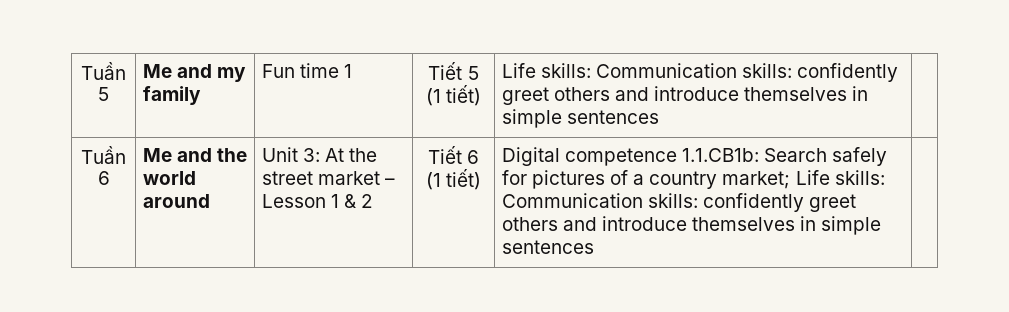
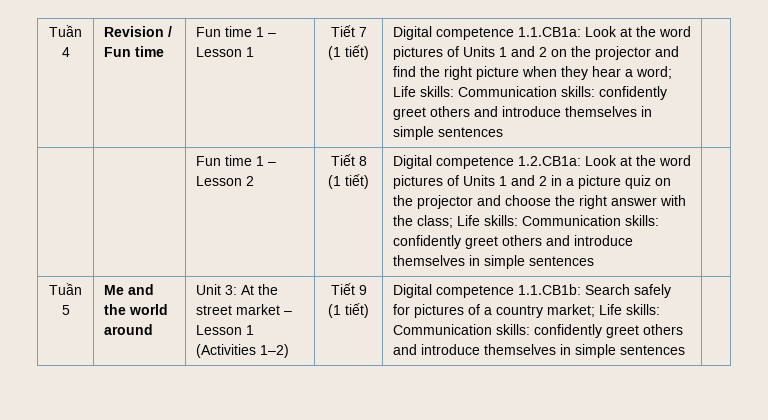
- Tuần 5 | Me and my family | Fun time 1 | Tiết 5 (1 tiết) | Life skills: Communication skills: confidently greet others and introduce themselves in simple sentences
+ Tuần 4 | Revision / Fun time | Fun time 1 – Lesson 1 | Tiết 7 (1 tiết) | Digital competence 1.1.CB1a: Look at the word pictures of Units 1 and 2 on the projector and find the right picture when they hear a word; Life skills: Communication skills: confidently greet others and introduce themselves in simple sentences |
+ | | Fun time 1 – Lesson 2 | Tiết 8 (1 tiết) | Digital competence 1.2.CB1a: Look at the word pictures of Units 1 and 2 in a picture quiz on the projector and choose the right answer with the class; Life skills: Communication skills: confidently greet others and introduce themselves in simple sentences
- Tuần 6
+ Tuần 5
- Unit 3: At the street market – Lesson 1 & 2 | Tiết 6 (1 tiết)
+ Unit 3: At the street market – Lesson 1 (Activities 1–2) | Tiết 9 (1 tiết)

